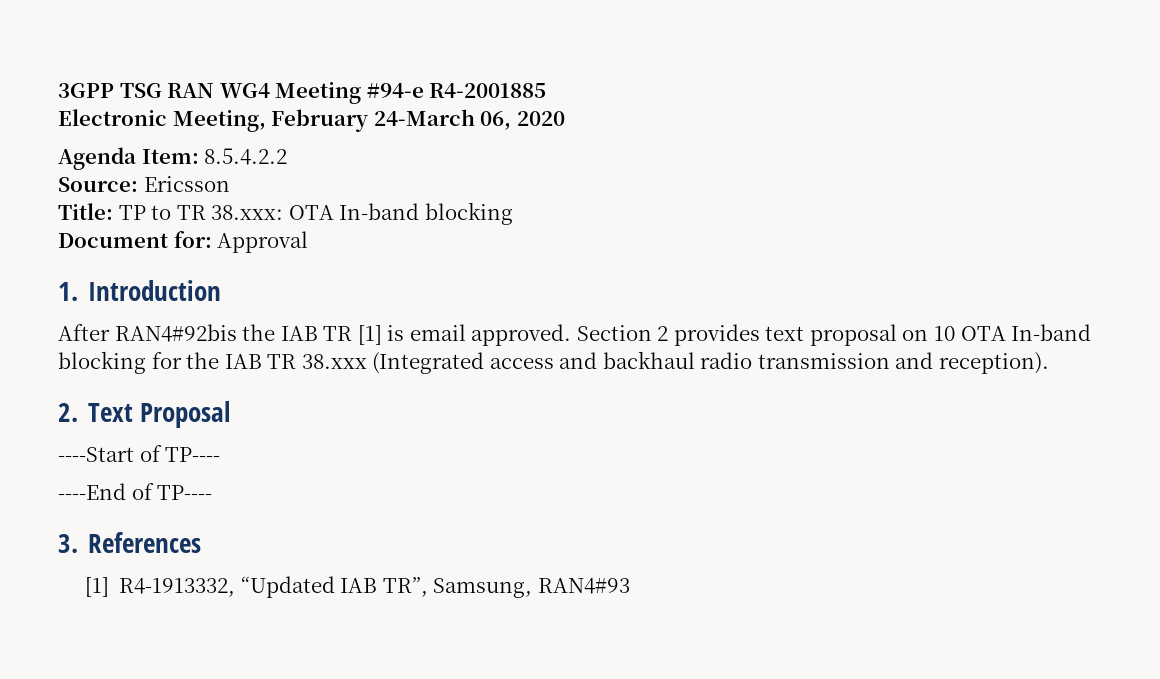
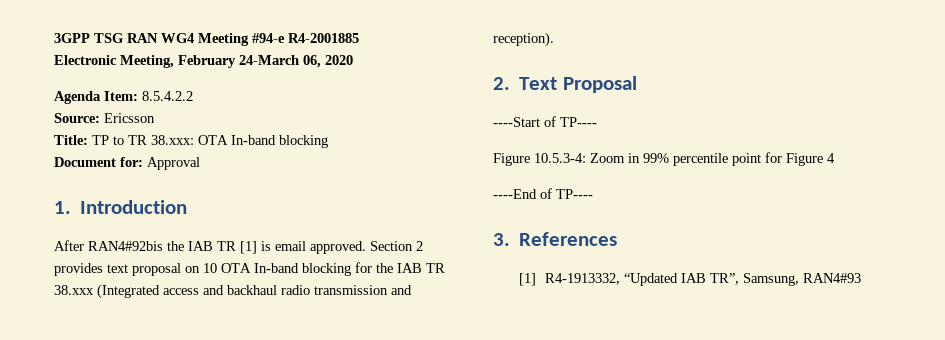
+ Figure 10.5.3-4: Zoom in 99% percentile point for Figure 4

